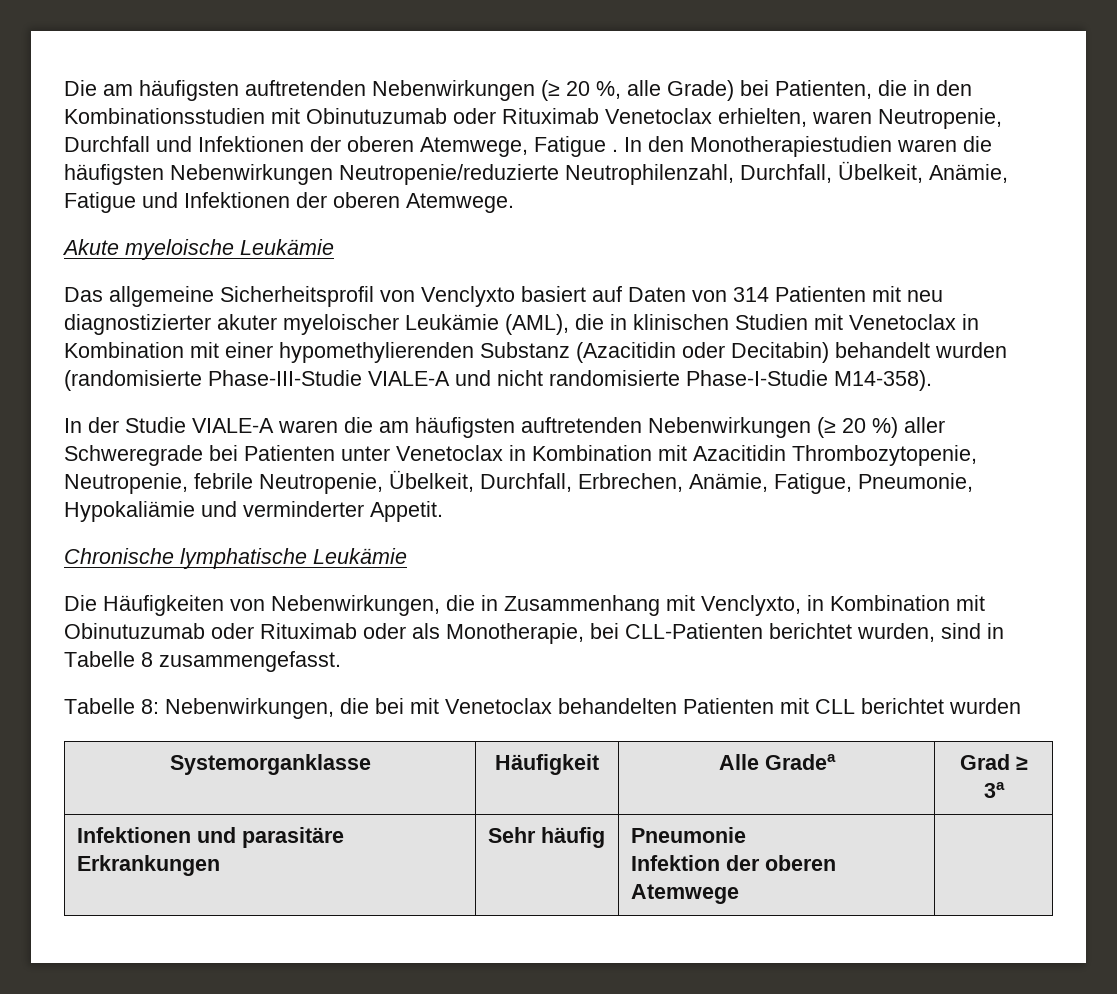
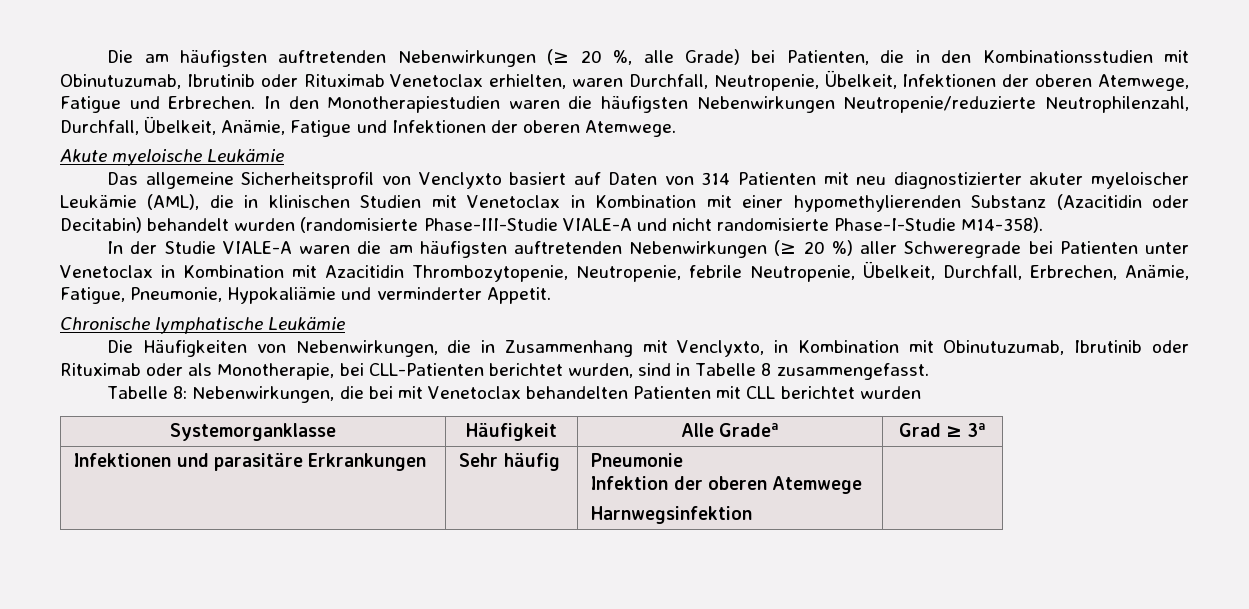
- Die am häufigsten auftretenden Nebenwirkungen (≥ 20 %, alle Grade) bei Patienten, die in den Kombinationsstudien mit Obinutuzumab oder Rituximab Venetoclax erhielten, waren Neutropenie, Durchfall und Infektionen der oberen Atemwege, Fatigue .
+ Die am häufigsten auftretenden Nebenwirkungen (≥ 20 %, alle Grade) bei Patienten, die in den Kombinationsstudien mit Obinutuzumab, Ibrutinib oder Rituximab Venetoclax erhielten, waren Durchfall, Neutropenie, Übelkeit, Infektionen der oberen Atemwege, Fatigue und Erbrechen.
- Die Häufigkeiten von Nebenwirkungen, die in Zusammenhang mit Venclyxto, in Kombination mit Obinutuzumab oder Rituximab oder als Monotherapie, bei CLL-Patienten berichtet wurden, sind in Tabelle 8 zusammengefasst.
+ Die Häufigkeiten von Nebenwirkungen, die in Zusammenhang mit Venclyxto, in Kombination mit Obinutuzumab, Ibrutinib oder Rituximab oder als Monotherapie, bei CLL-Patienten berichtet wurden, sind in Tabelle 8 zusammengefasst.
  Infektionen und parasitäre Erkrankungen | Sehr häufig | Pneumonie
- Infektion der oberen Atemwege |
+ Infektion der oberen Atemwege
+ Harnwegsinfektion |

